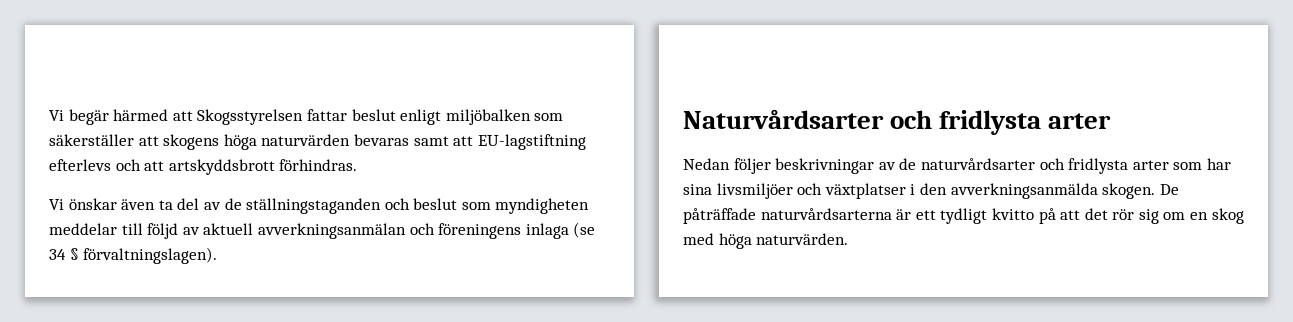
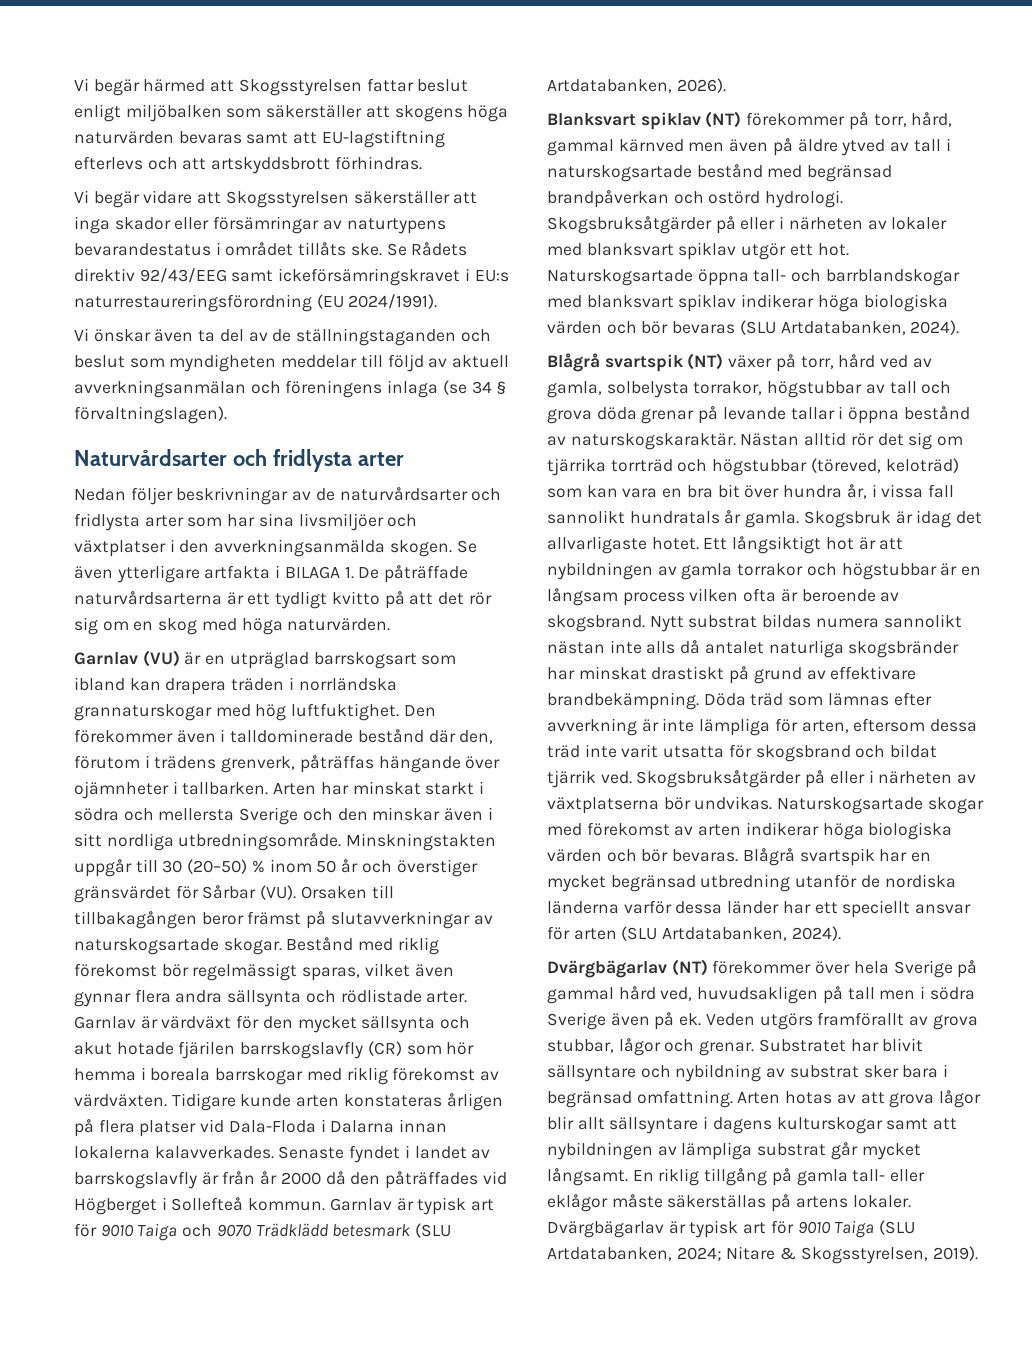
+ Vi begär vidare att Skogsstyrelsen säkerställer att inga skador eller försämringar av naturtypens bevarandestatus i området tillåts ske. Se Rådets direktiv 92/43/EEG samt ickeförsämringskravet i EU:s naturrestaureringsförordning (EU 2024/1991).
- De påträffade naturvårdsarterna är ett tydligt kvitto på att det rör sig om en skog med höga naturvärden.
+ Se även ytterligare artfakta i BILAGA 1. De påträffade naturvårdsarterna är ett tydligt kvitto på att det rör sig om en skog med höga naturvärden.
+ Garnlav (VU) är en utpräglad barrskogsart som ibland kan drapera träden i norrländska grannaturskogar med hög luftfuktighet. Den förekommer även i talldominerade bestånd där den, förutom i trädens grenverk, påträffas hängande över ojämnheter i tallbarken. Arten har minskat starkt i södra och mellersta Sverige och den minskar även i sitt nordliga utbredningsområde. Minskningstakten uppgår till 30 (20–50) % inom 50 år och överstiger gränsvärdet för Sårbar (VU). Orsaken till tillbakagången beror främst på slutavverkningar av naturskogsartade skogar. Bestånd med riklig förekomst bör regelmässigt sparas, vilket även gynnar flera andra sällsynta och rödlistade arter. Garnlav är värdväxt för den mycket sällsynta och akut hotade fjärilen barrskogslavfly (CR) som hör hemma i boreala barrskogar med riklig förekomst av värdväxten. Tidigare kunde arten konstateras årligen på flera platser vid Dala-Floda i Dalarna innan lokalerna kalavverkades. Senaste fyndet i landet av barrskogslavfly är från år 2000 då den påträffades vid Högberget i Sollefteå kommun. Garnlav är typisk art för 9010 Taiga och 9070 Trädklädd betesmark (SLU Artdatabanken, 2026).
+ Blanksvart spiklav (NT) förekommer på torr, hård, gammal kärnved men även på äldre ytved av tall i naturskogsartade bestånd med begränsad brandpåverkan och ostörd hydrologi. Skogsbruksåtgärder på eller i närheten av lokaler med blanksvart spiklav utgör ett hot. Naturskogsartade öppna tall- och barrblandskogar med blanksvart spiklav indikerar höga biologiska värden och bör bevaras (SLU Artdatabanken, 2024).
+ Blågrå svartspik (NT) växer på torr, hård ved av gamla, solbelysta torrakor, högstubbar av tall och grova döda grenar på levande tallar i öppna bestånd av naturskogskaraktär. Nästan alltid rör det sig om tjärrika torrträd och högstubbar (töreved, keloträd) som kan vara en bra bit över hundra år, i vissa fall sannolikt hundratals år gamla. Skogsbruk är idag det allvarligaste hotet. Ett långsiktigt hot är att nybildningen av gamla torrakor och högstubbar är en långsam process vilken ofta är beroende av skogsbrand. Nytt substrat bildas numera sannolikt nästan inte alls då antalet naturliga skogsbränder har minskat drastiskt på grund av effektivare brandbekämpning. Döda träd som lämnas efter avverkning är inte lämpliga för arten, eftersom dessa träd inte varit utsatta för skogsbrand och bildat tjärrik ved. Skogsbruksåtgärder på eller i närheten av växtplatserna bör undvikas. Naturskogsartade skogar med förekomst av arten indikerar höga biologiska värden och bör bevaras. Blågrå svartspik har en mycket begränsad utbredning utanför de nordiska länderna varför dessa länder har ett speciellt ansvar för arten (SLU Artdatabanken, 2024).
+ Dvärgbägarlav (NT) förekommer över hela Sverige på gammal hård ved, huvudsakligen på tall men i södra Sverige även på ek. Veden utgörs framförallt av grova stubbar, lågor och grenar. Substratet har blivit sällsyntare och nybildning av substrat sker bara i begränsad omfattning. Arten hotas av att grova lågor blir allt sällsyntare i dagens kulturskogar samt att nybildningen av lämpliga substrat går mycket långsamt. En riklig tillgång på gamla tall- eller eklågor måste säkerställas på artens lokaler. Dvärgbägarlav är typisk art för 9010 Taiga (SLU Artdatabanken, 2024; Nitare & Skogsstyrelsen, 2019).

